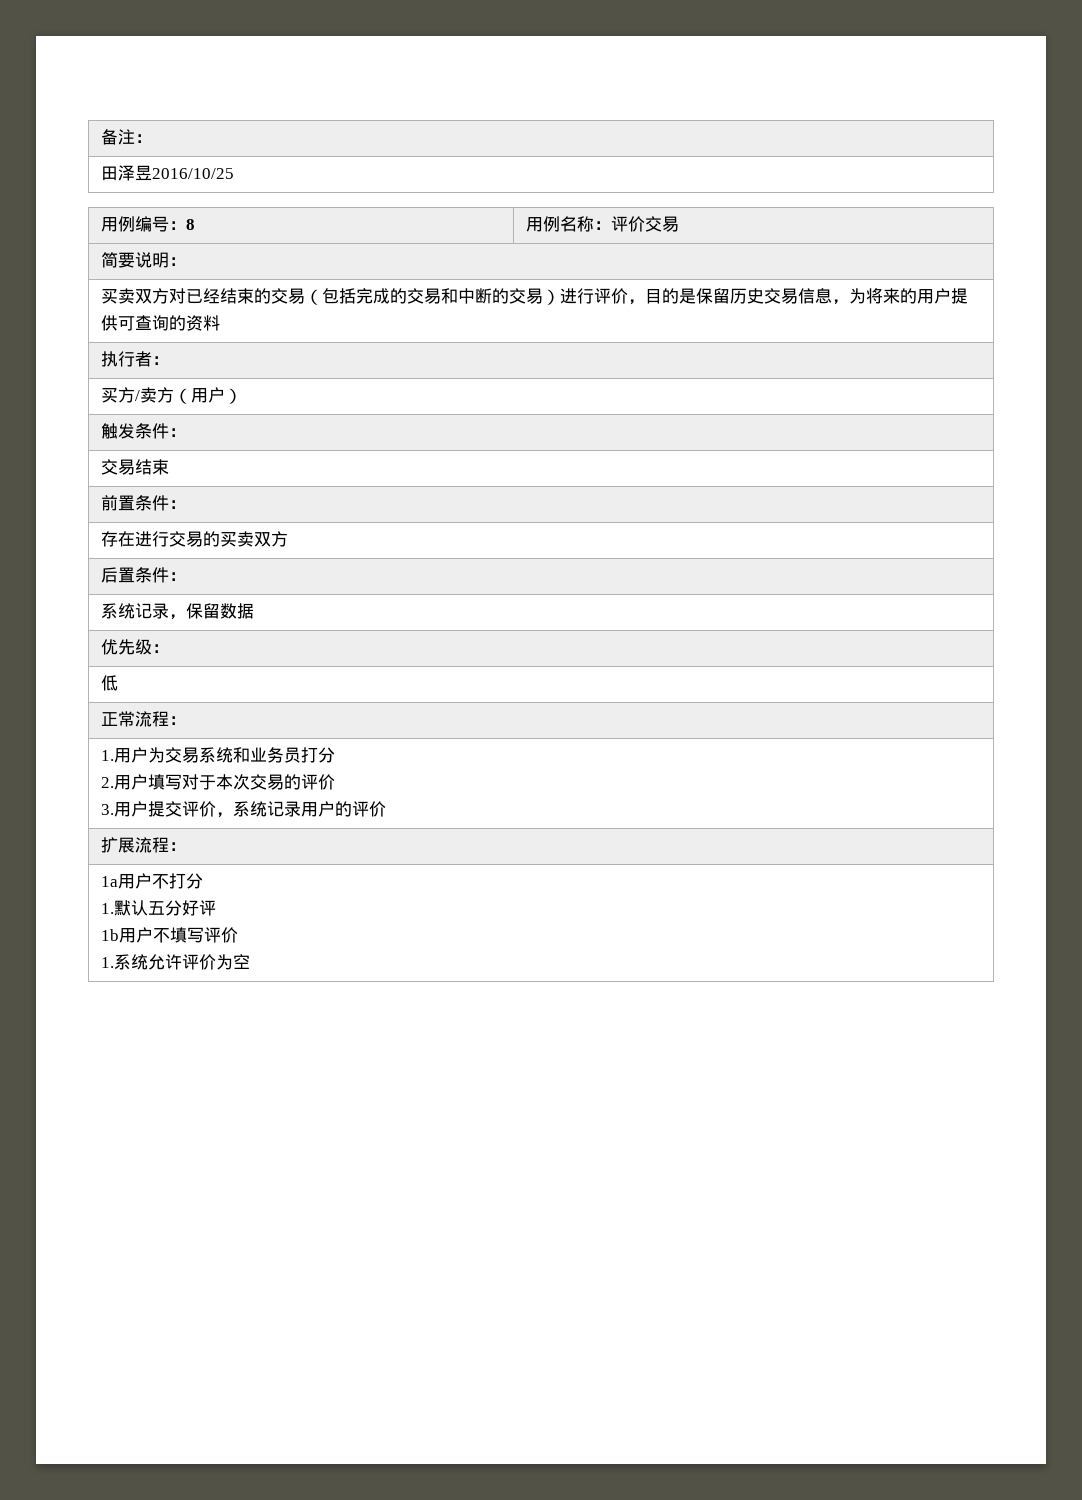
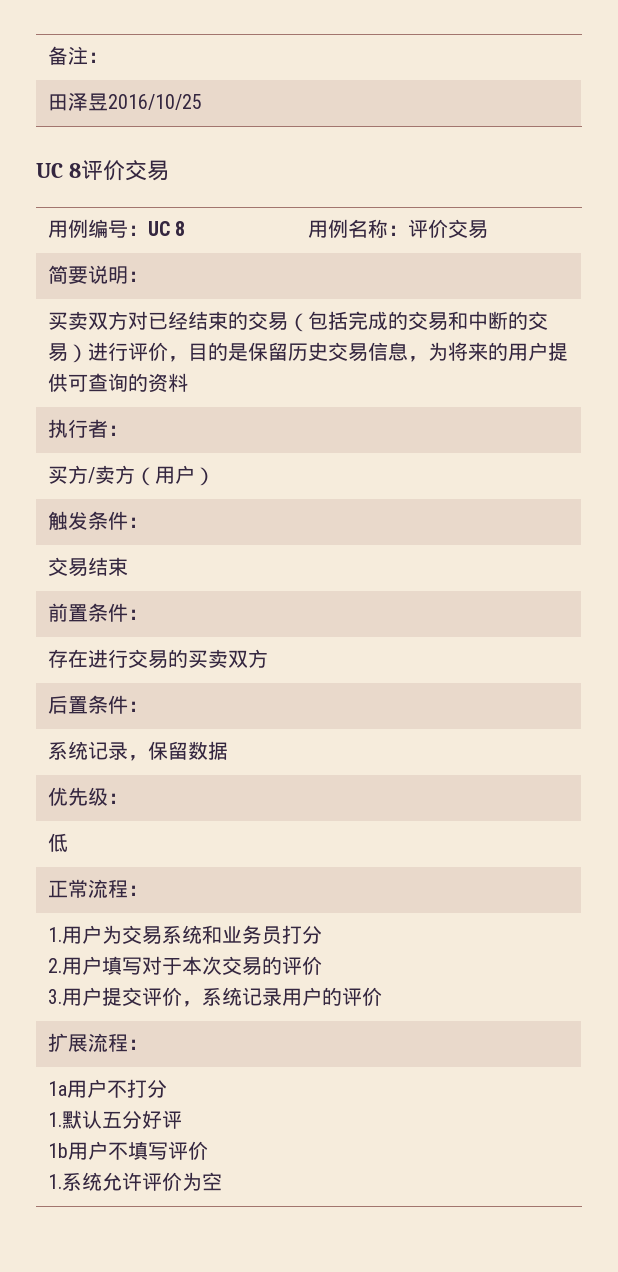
+ UC 8评价交易
- 用例编号：8 | 用例名称：评价交易
+ 用例编号：UC 8 | 用例名称：评价交易

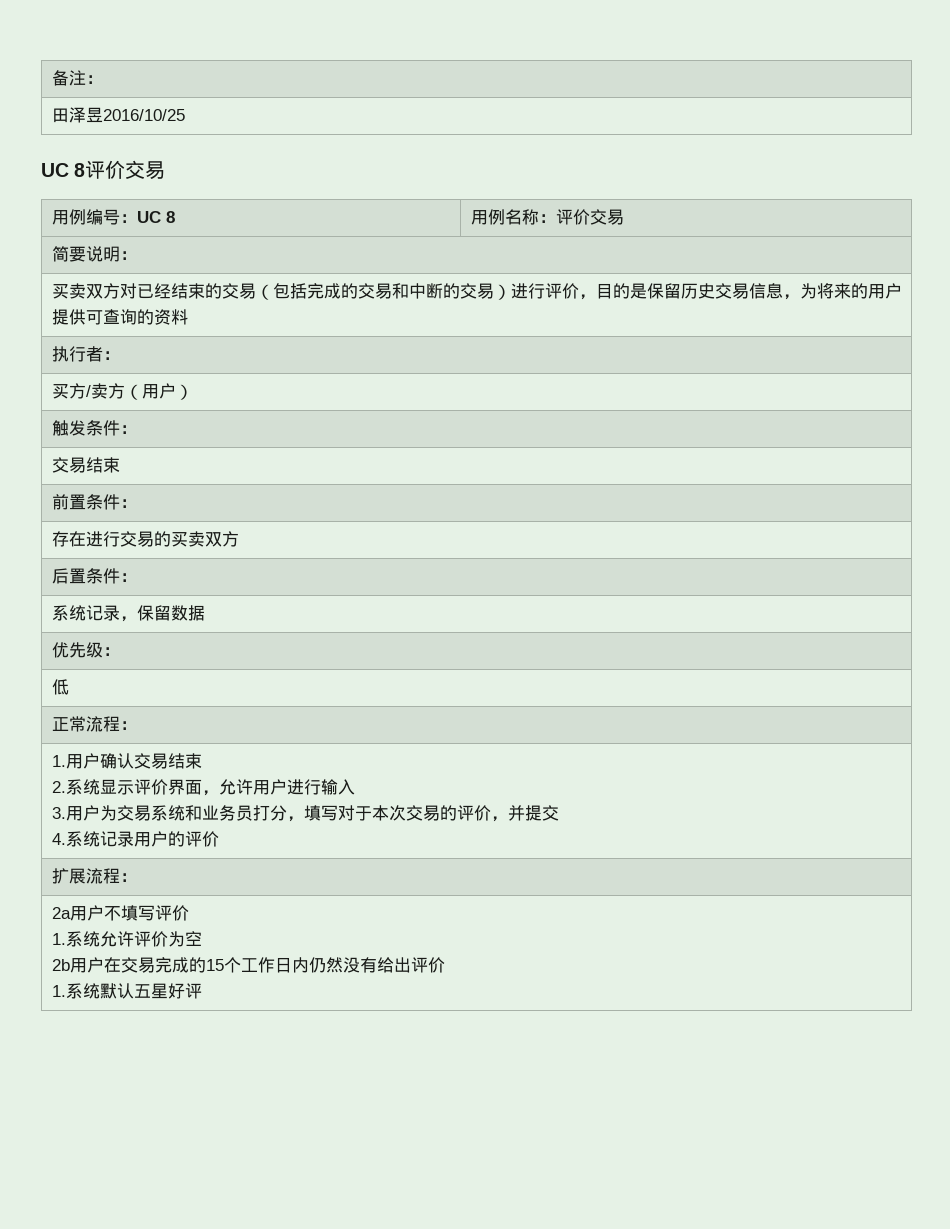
- 1.用户为交易系统和业务员打分
- 2.用户填写对于本次交易的评价
- 3.用户提交评价，系统记录用户的评价
+ 1.用户确认交易结束
+ 2.系统显示评价界面，允许用户进行输入
+ 3.用户为交易系统和业务员打分，填写对于本次交易的评价，并提交
+ 4.系统记录用户的评价
- 1a用户不打分
- 1.默认五分好评
- 1b用户不填写评价
+ 2a用户不填写评价
  1.系统允许评价为空
+ 2b用户在交易完成的15个工作日内仍然没有给出评价
+ 1.系统默认五星好评

